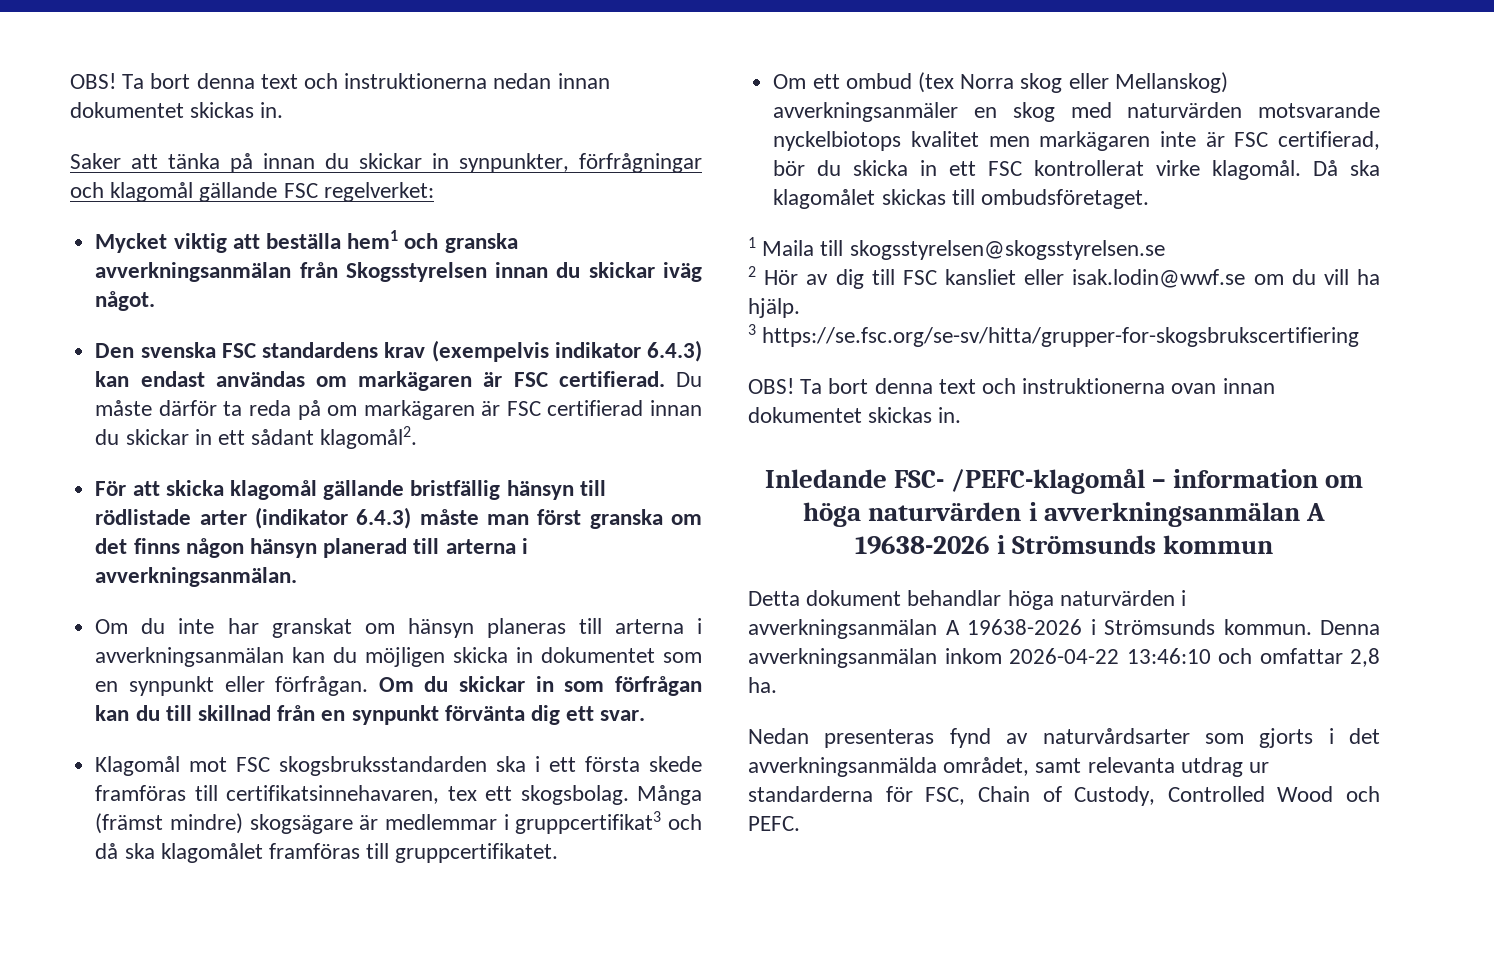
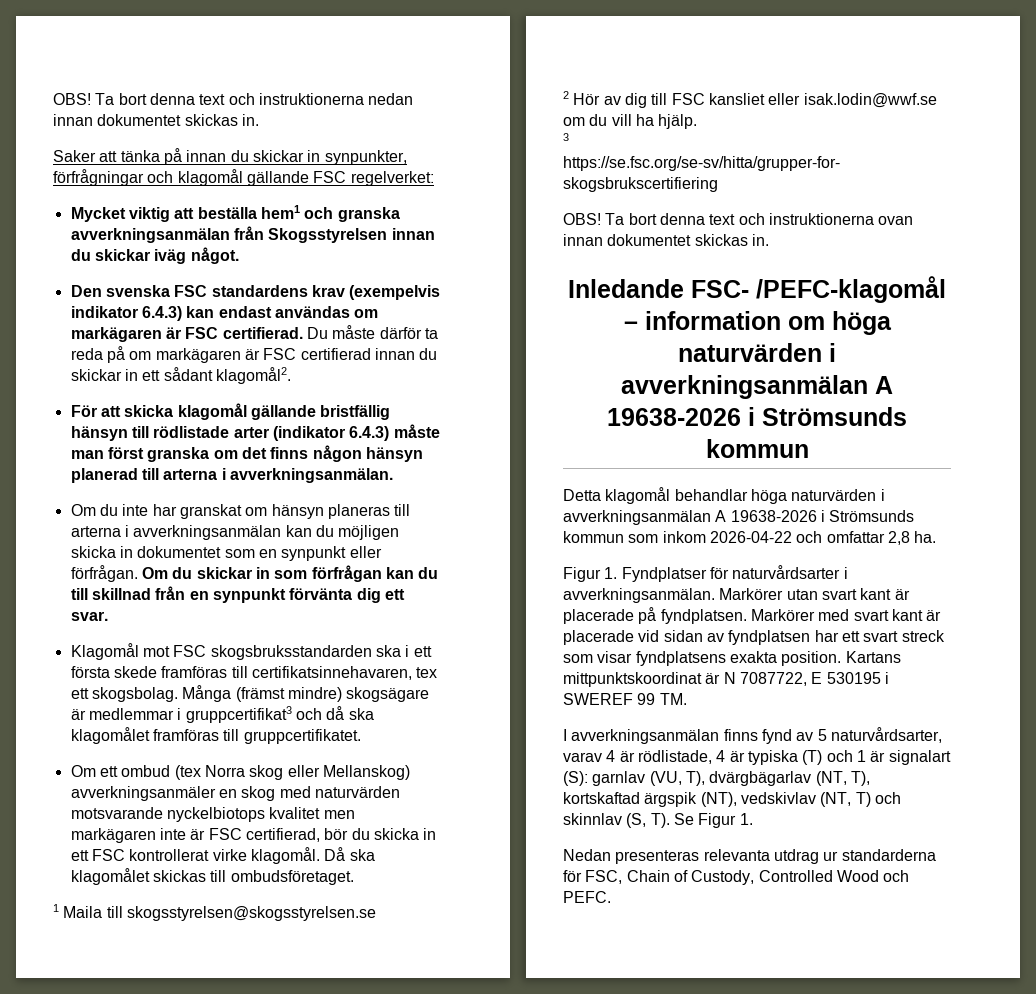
- Detta dokument behandlar höga naturvärden i avverkningsanmälan A 19638-2026 i Strömsunds kommun. Denna avverkningsanmälan inkom 2026-04-22 13:46:10 och omfattar 2,8 ha.
+ Detta klagomål behandlar höga naturvärden i avverkningsanmälan A 19638-2026 i Strömsunds kommun som inkom 2026-04-22 och omfattar 2,8 ha.
- Nedan presenteras fynd av naturvårdsarter som gjorts i det avverkningsanmälda området, samt relevanta utdrag ur standarderna för FSC, Chain of Custody, Controlled Wood och PEFC.
+ Figur 1. Fyndplatser för naturvårdsarter i avverkningsanmälan. Markörer utan svart kant är placerade på fyndplatsen. Markörer med svart kant är placerade vid sidan av fyndplatsen har ett svart streck som visar fyndplatsens exakta position. Kartans mittpunktskoordinat är N 7087722, E 530195 i SWEREF 99 TM.
+ I avverkningsanmälan finns fynd av 5 naturvårdsarter, varav 4 är rödlistade, 4 är typiska (T) och 1 är signalart (S): garnlav (VU, T), dvärgbägarlav (NT, T), kortskaftad ärgspik (NT), vedskivlav (NT, T) och skinnlav (S, T). Se Figur 1.
+ Nedan presenteras relevanta utdrag ur standarderna för FSC, Chain of Custody, Controlled Wood och PEFC.

